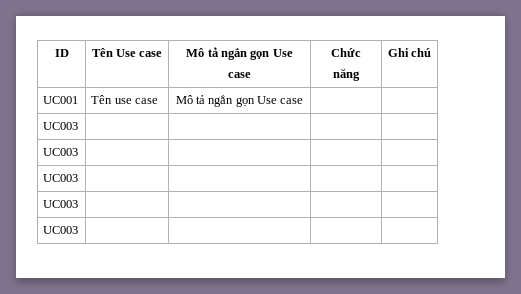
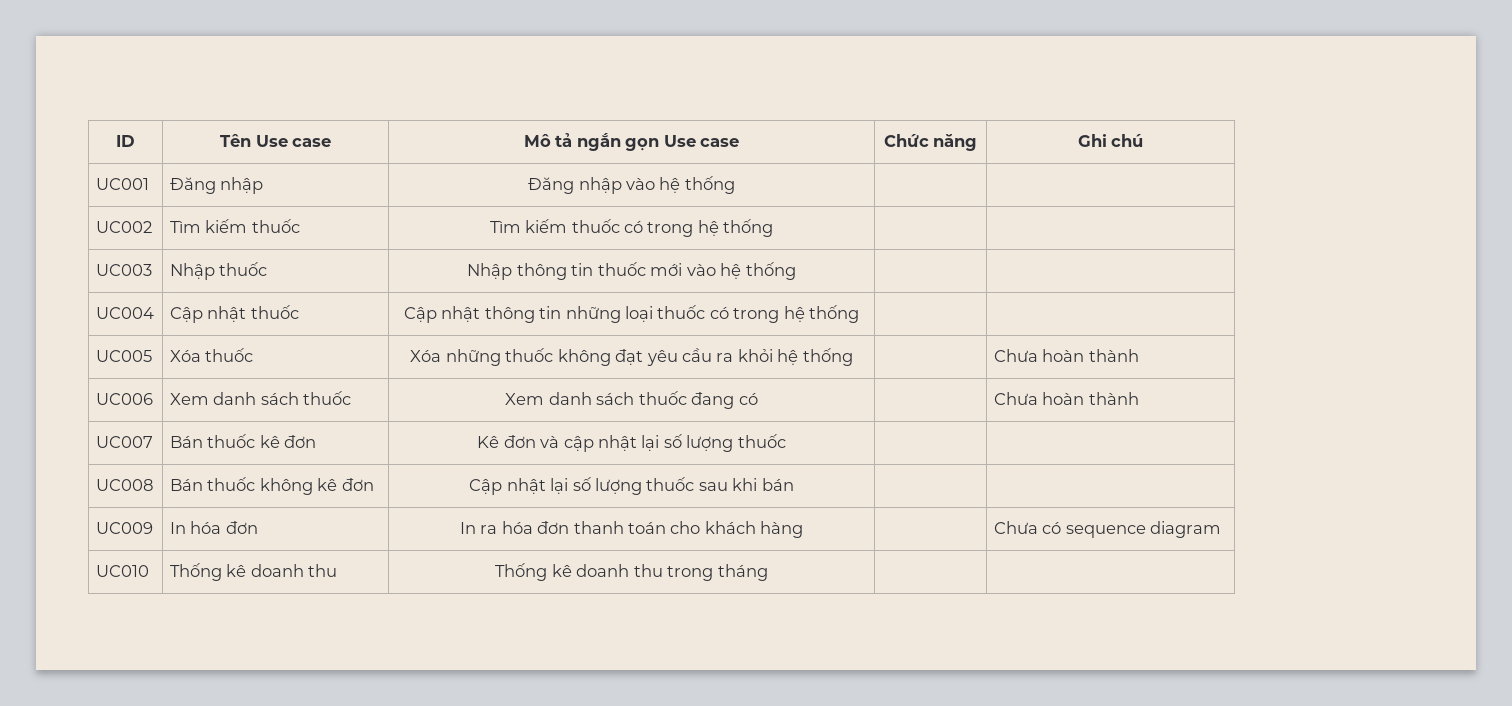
- UC001 | Tên use case | Mô tả ngắn gọn Use case | |
- UC003 | | | |
- UC003 | | | |
- UC003 | | | |
- UC003 | | | |
- UC003 | | | |
+ UC001 | Đăng nhập | Đăng nhập vào hệ thống | |
+ UC002 | Tìm kiếm thuốc | Tìm kiếm thuốc có trong hệ thống | |
+ UC003 | Nhập thuốc | Nhập thông tin thuốc mới vào hệ thống | |
+ UC004 | Cập nhật thuốc | Cập nhật thông tin những loại thuốc có trong hệ thống | |
+ UC005 | Xóa thuốc | Xóa những thuốc không đạt yêu cầu ra khỏi hệ thống | | Chưa hoàn thành
+ UC006 | Xem danh sách thuốc | Xem danh sách thuốc đang có | | Chưa hoàn thành
+ UC007 | Bán thuốc kê đơn | Kê đơn và cập nhật lại số lượng thuốc | |
+ UC008 | Bán thuốc không kê đơn | Cập nhật lại số lượng thuốc sau khi bán | |
+ UC009 | In hóa đơn | In ra hóa đơn thanh toán cho khách hàng | | Chưa có sequence diagram
+ UC010 | Thống kê doanh thu | Thống kê doanh thu trong tháng | |

